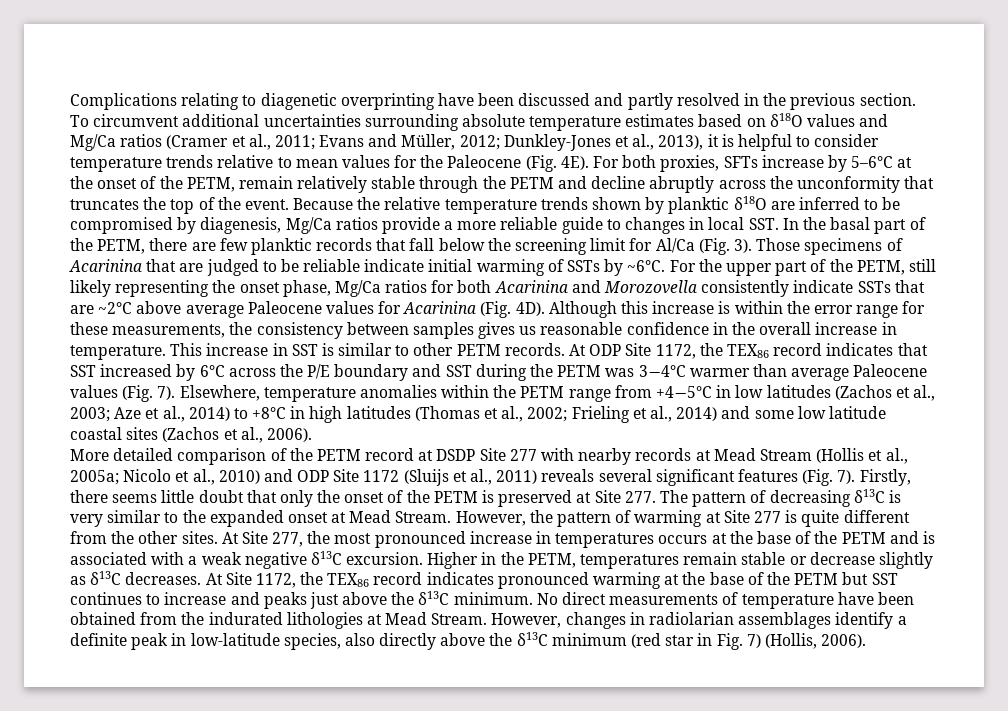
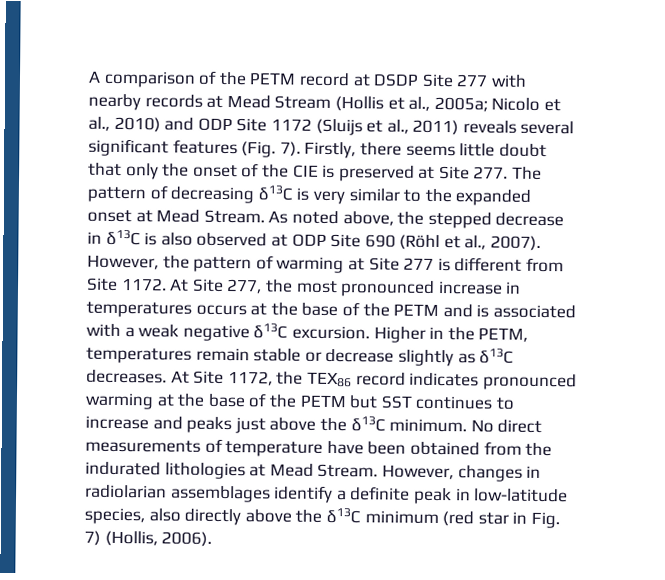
- Complications relating to diagenetic overprinting have been discussed and partly resolved in the previous section. To circumvent additional uncertainties surrounding absolute temperature estimates based on δ18O values and Mg/Ca ratios (Cramer et al., 2011; Evans and Müller, 2012; Dunkley-Jones et al., 2013), it is helpful to consider temperature trends relative to mean values for the Paleocene (Fig. 4E). For both proxies, SFTs increase by 5–6°C at the onset of the PETM, remain relatively stable through the PETM and decline abruptly across the unconformity that truncates the top of the event. Because the relative temperature trends shown by planktic δ18O are inferred to be compromised by diagenesis, Mg/Ca ratios provide a more reliable guide to changes in local SST. In the basal part of the PETM, there are few planktic records that fall below the screening limit for Al/Ca (Fig. 3). Those specimens of Acarinina that are judged to be reliable indicate initial warming of SSTs by ~6°C. For the upper part of the PETM, still likely representing the onset phase, Mg/Ca ratios for both Acarinina and Morozovella consistently indicate SSTs that are ~2°C above average Paleocene values for Acarinina (Fig. 4D). Although this increase is within the error range for these measurements, the consistency between samples gives us reasonable confidence in the overall increase in temperature. This increase in SST is similar to other PETM records. At ODP Site 1172, the TEX86 record indicates that SST increased by 6°C across the P/E boundary and SST during the PETM was 3−4°C warmer than average Paleocene values (Fig. 7). Elsewhere, temperature anomalies within the PETM range from +4−5°C in low latitudes (Zachos et al., 2003; Aze et al., 2014) to +8°C in high latitudes (Thomas et al., 2002; Frieling et al., 2014) and some low latitude coastal sites (Zachos et al., 2006).
- More detailed comparison of the PETM record at DSDP Site 277 with nearby records at Mead Stream (Hollis et al., 2005a; Nicolo et al., 2010) and ODP Site 1172 (Sluijs et al., 2011) reveals several significant features (Fig. 7).
+ A comparison of the PETM record at DSDP Site 277 with nearby records at Mead Stream (Hollis et al., 2005a; Nicolo et al., 2010) and ODP Site 1172 (Sluijs et al., 2011) reveals several significant features (Fig. 7).
- Firstly, there seems little doubt that only the onset of the PETM is preserved at Site 277. The pattern of decreasing δ13C is very similar to the expanded onset at Mead Stream.
+ Firstly, there seems little doubt that only the onset of the CIE is preserved at Site 277. The pattern of decreasing δ13C is very similar to the expanded onset at Mead Stream.
+ As noted above, the stepped decrease in δ13C is also observed at ODP Site 690 (Röhl et al., 2007).
- However, the pattern of warming at Site 277 is quite different from the other sites.
+ However, the pattern of warming at Site 277 is different from Site 1172.

